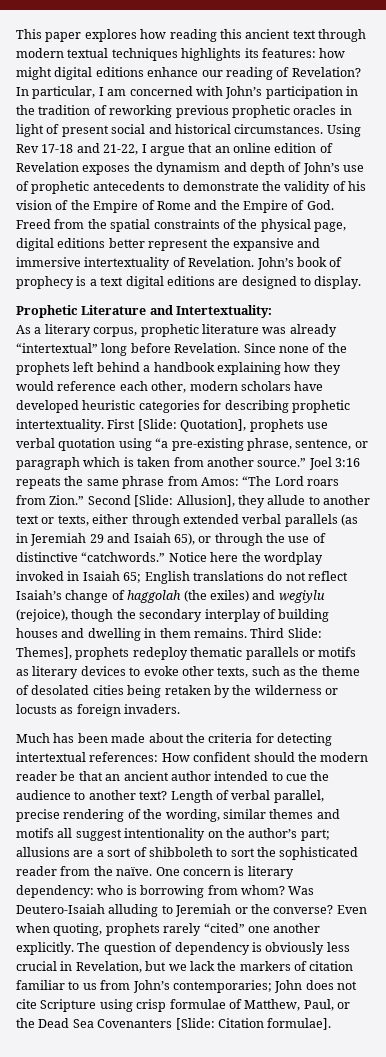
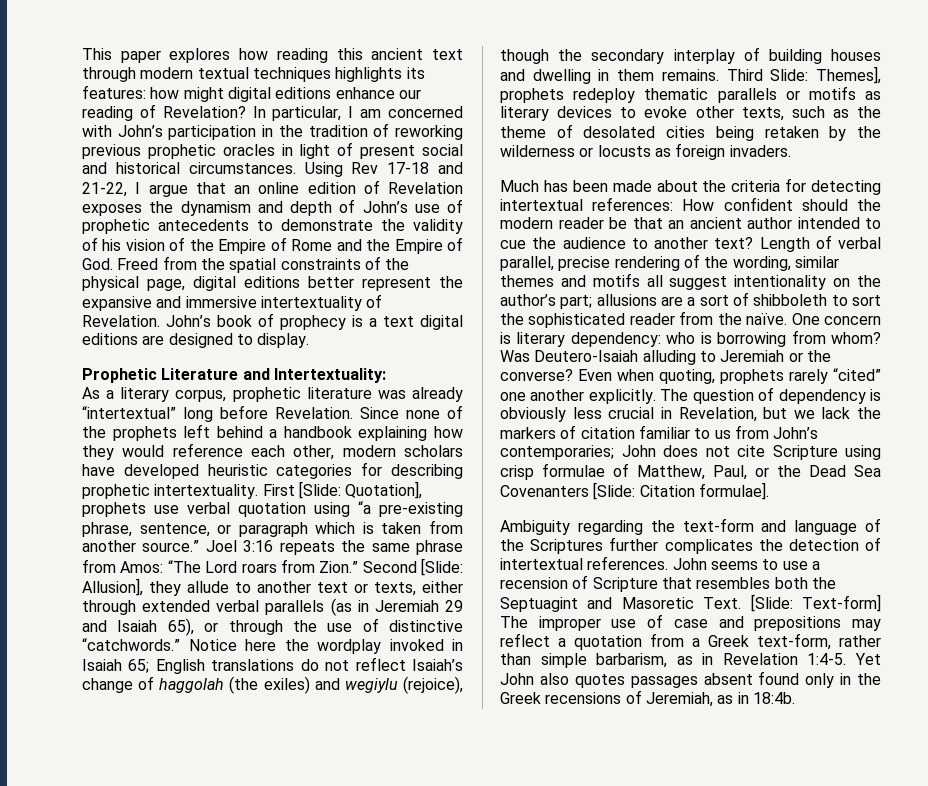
+ Ambiguity regarding the text-form and language of the Scriptures further complicates the detection of intertextual references. John seems to use a recension of Scripture that resembles both the Septuagint and Masoretic Text. [Slide: Text-form] The improper use of case and prepositions may reflect a quotation from a Greek text-form, rather than simple barbarism, as in Revelation 1:4-5. Yet John also quotes passages absent found only in the Greek recensions of Jeremiah, as in 18:4b.

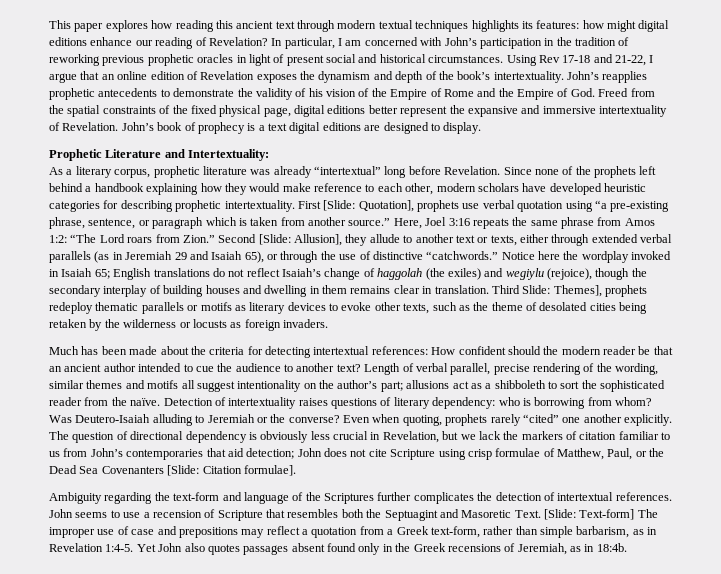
- Using Rev 17-18 and 21-22, I argue that an online edition of Revelation exposes the dynamism and depth of John’s use of prophetic antecedents to demonstrate the validity of his vision of the Empire of Rome and the Empire of God. Freed from the spatial constraints of the physical page, digital editions better represent the expansive and immersive intertextuality of Revelation.
+ Using Rev 17-18 and 21-22, I argue that an online edition of Revelation exposes the dynamism and depth of the book’s intertextuality. John’s reapplies prophetic antecedents to demonstrate the validity of his vision of the Empire of Rome and the Empire of God. Freed from the spatial constraints of the fixed physical page, digital editions better represent the expansive and immersive intertextuality of Revelation.
- Since none of the prophets left behind a handbook explaining how they would reference each other, modern scholars have developed heuristic categories for describing prophetic intertextuality.
+ Since none of the prophets left behind a handbook explaining how they would make reference to each other, modern scholars have developed heuristic categories for describing prophetic intertextuality.
- Joel 3:16 repeats the same phrase from Amos: “The Lord roars from Zion.”
+ Here, Joel 3:16 repeats the same phrase from Amos 1:2: “The Lord roars from Zion.”
- Notice here the wordplay invoked in Isaiah 65; English translations do not reflect Isaiah’s change of haggolah (the exiles) and wegiylu (rejoice), though the secondary interplay of building houses and dwelling in them remains.
+ Notice here the wordplay invoked in Isaiah 65; English translations do not reflect Isaiah’s change of haggolah (the exiles) and wegiylu (rejoice), though the secondary interplay of building houses and dwelling in them remains clear in translation.
- Length of verbal parallel, precise rendering of the wording, similar themes and motifs all suggest intentionality on the author’s part; allusions are a sort of shibboleth to sort the sophisticated reader from the naïve.
+ Length of verbal parallel, precise rendering of the wording, similar themes and motifs all suggest intentionality on the author’s part; allusions act as a shibboleth to sort the sophisticated reader from the naïve.
- One concern is literary dependency: who is borrowing from whom?
+ Detection of intertextuality raises questions of literary dependency: who is borrowing from whom?
- The question of dependency is obviously less crucial in Revelation, but we lack the markers of citation familiar to us from John’s contemporaries; John does not cite Scripture using crisp formulae of Matthew, Paul, or the Dead Sea Covenanters [Slide: Citation formulae].
+ The question of directional dependency is obviously less crucial in Revelation, but we lack the markers of citation familiar to us from John’s contemporaries that aid detection; John does not cite Scripture using crisp formulae of Matthew, Paul, or the Dead Sea Covenanters [Slide: Citation formulae].

